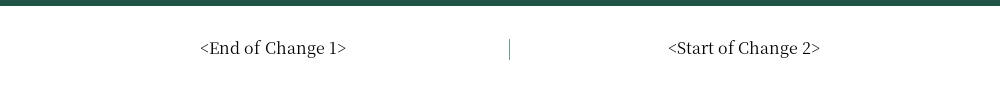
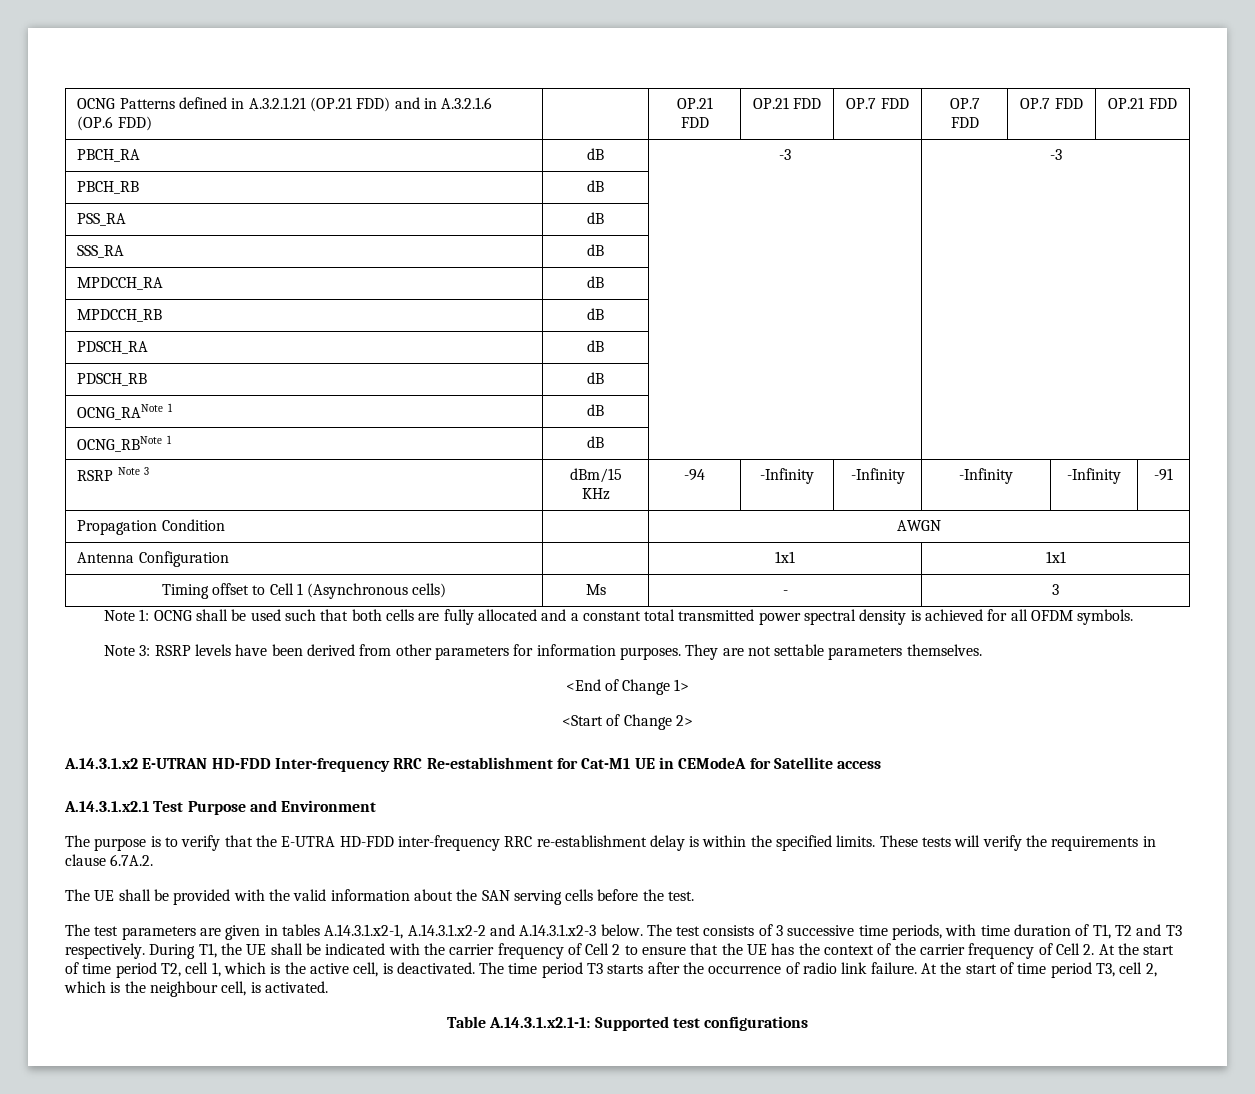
+ OCNG Patterns defined in A.3.2.1.21 (OP.21 FDD) and in A.3.2.1.6 (OP.6 FDD) | | OP.21 FDD | OP.21 FDD | OP.7 FDD | OP.7 FDD | OP.7 FDD | OP.21 FDD
+ PBCH_RA | dB | -3 | -3
+ PBCH_RB | dB | |
+ PSS_RA | dB | |
+ SSS_RA | dB | |
+ MPDCCH_RA | dB | |
+ MPDCCH_RB | dB | |
+ PDSCH_RA | dB | |
+ PDSCH_RB | dB | |
+ OCNG_RANote 1 | dB | |
+ OCNG_RBNote 1 | dB | |
+ RSRP Note 3 | dBm/15 KHz | -94 | -Infinity | -Infinity | -Infinity | -Infinity | -91
+ Propagation Condition | | AWGN
+ Antenna Configuration | | 1x1 | 1x1
+ Timing offset to Cell 1 (Asynchronous cells) | Ms | - | 3
+ Note 1: OCNG shall be used such that both cells are fully allocated and a constant total transmitted power spectral density is achieved for all OFDM symbols.
+ Note 3: RSRP levels have been derived from other parameters for information purposes. They are not settable parameters themselves.
+ A.14.3.1.x2 E-UTRAN HD-FDD Inter-frequency RRC Re-establishment for Cat-M1 UE in CEModeA for Satellite access
+ A.14.3.1.x2.1 Test Purpose and Environment
+ The purpose is to verify that the E-UTRA HD-FDD inter-frequency RRC re-establishment delay is within the specified limits. These tests will verify the requirements in clause 6.7A.2.
+ The UE shall be provided with the valid information about the SAN serving cells before the test.
+ The test parameters are given in tables A.14.3.1.x2-1, A.14.3.1.x2-2 and A.14.3.1.x2-3 below. The test consists of 3 successive time periods, with time duration of T1, T2 and T3 respectively. During T1, the UE shall be indicated with the carrier frequency of Cell 2 to ensure that the UE has the context of the carrier frequency of Cell 2. At the start of time period T2, cell 1, which is the active cell, is deactivated. The time period T3 starts after the occurrence of radio link failure. At the start of time period T3, cell 2, which is the neighbour cell, is activated.
+ Table A.14.3.1.x2.1-1: Supported test configurations

